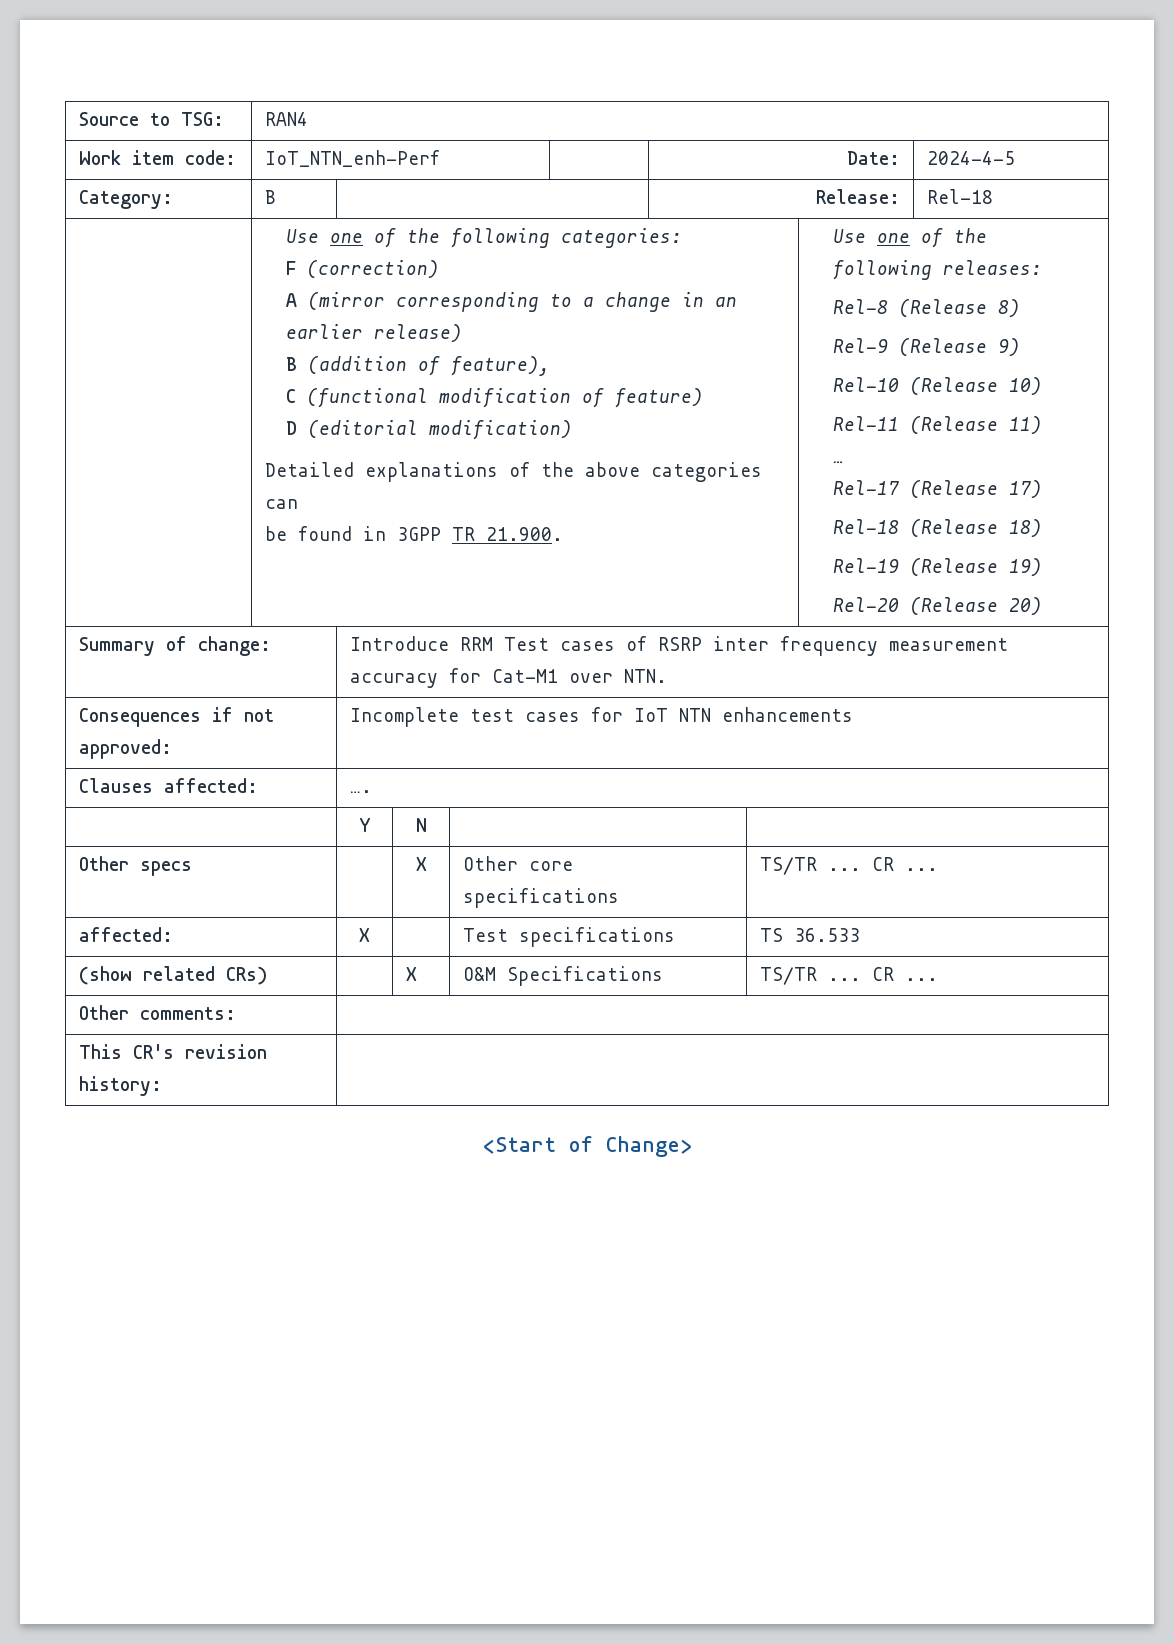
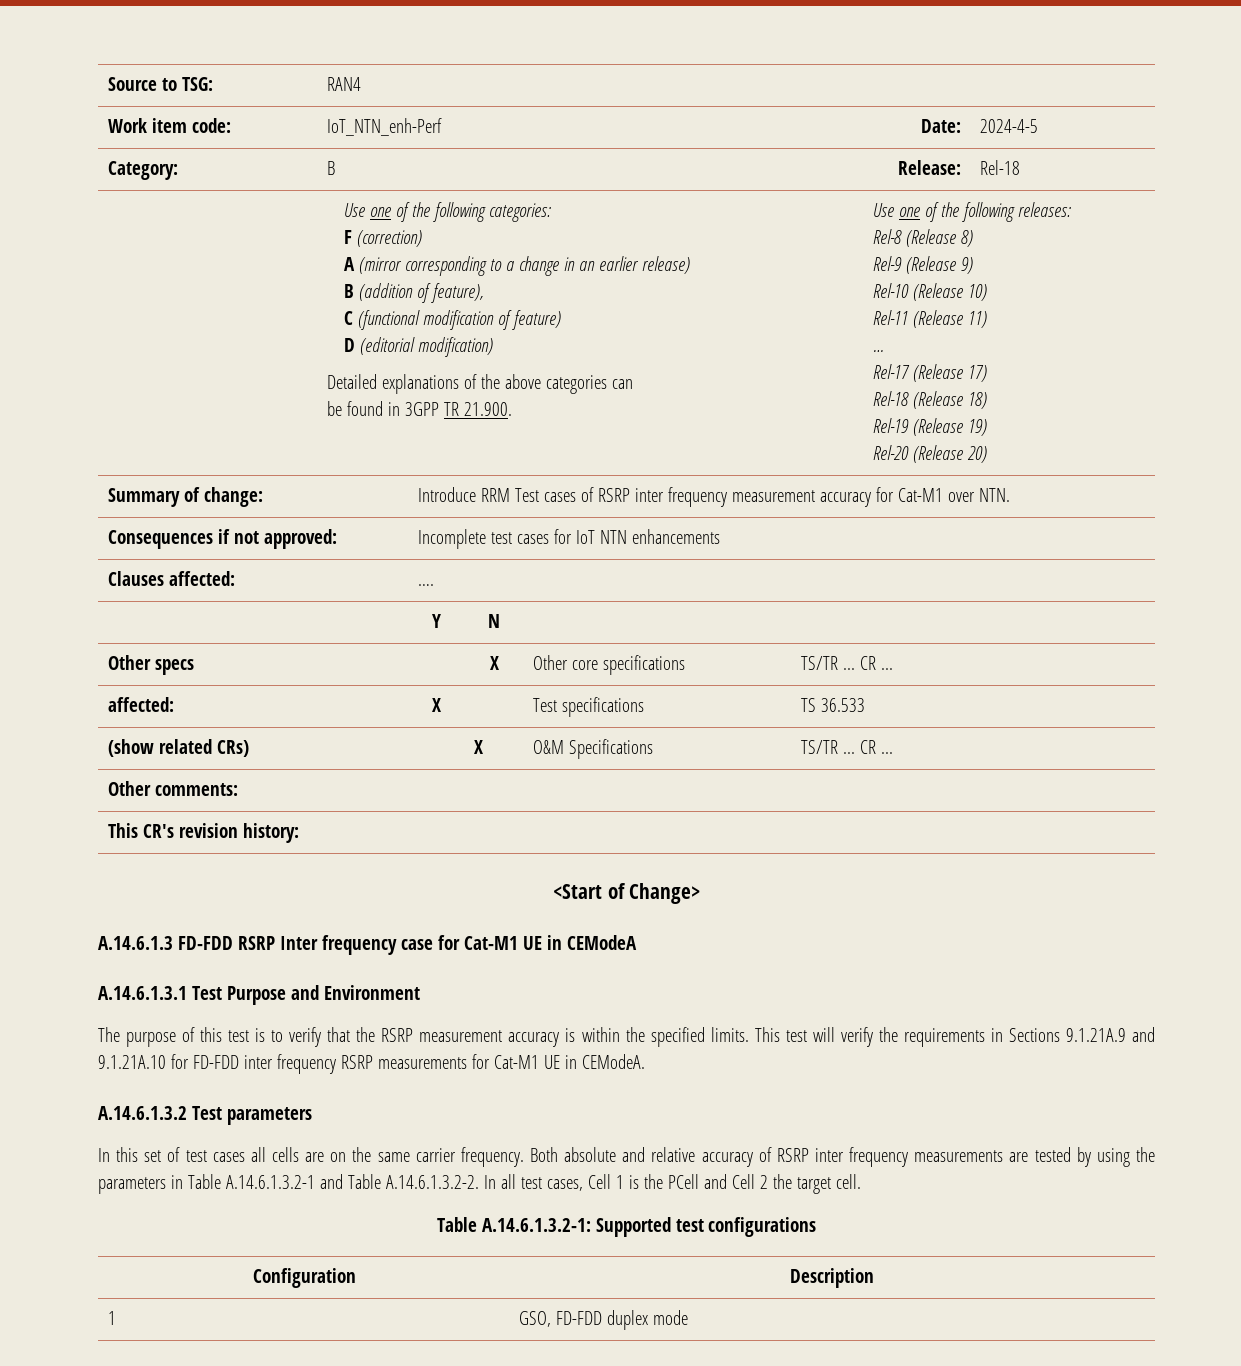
+ A.14.6.1.3 FD-FDD RSRP Inter frequency case for Cat-M1 UE in CEModeA
+ A.14.6.1.3.1 Test Purpose and Environment
+ The purpose of this test is to verify that the RSRP measurement accuracy is within the specified limits. This test will verify the requirements in Sections 9.1.21A.9 and 9.1.21A.10 for FD-FDD inter frequency RSRP measurements for Cat-M1 UE in CEModeA.
+ A.14.6.1.3.2 Test parameters
+ In this set of test cases all cells are on the same carrier frequency. Both absolute and relative accuracy of RSRP inter frequency measurements are tested by using the parameters in Table A.14.6.1.3.2-1 and Table A.14.6.1.3.2-2. In all test cases, Cell 1 is the PCell and Cell 2 the target cell.
+ Table A.14.6.1.3.2-1: Supported test configurations
+ Configuration | Description
+ 1 | GSO, FD-FDD duplex mode

